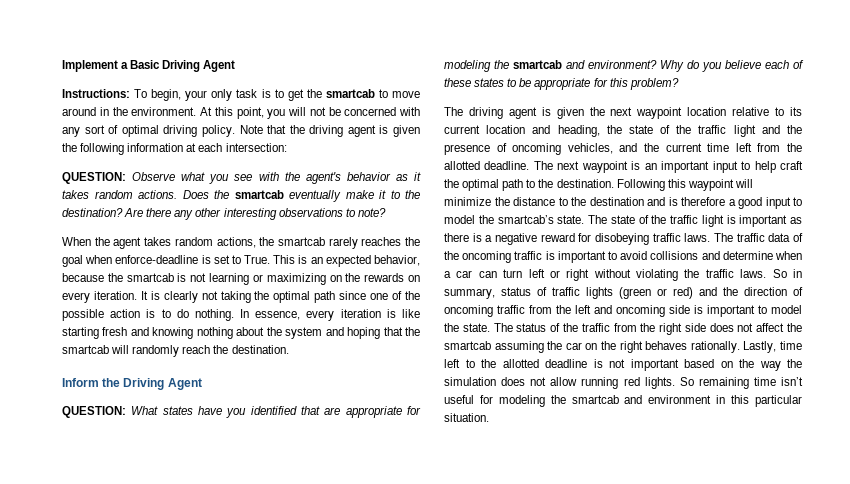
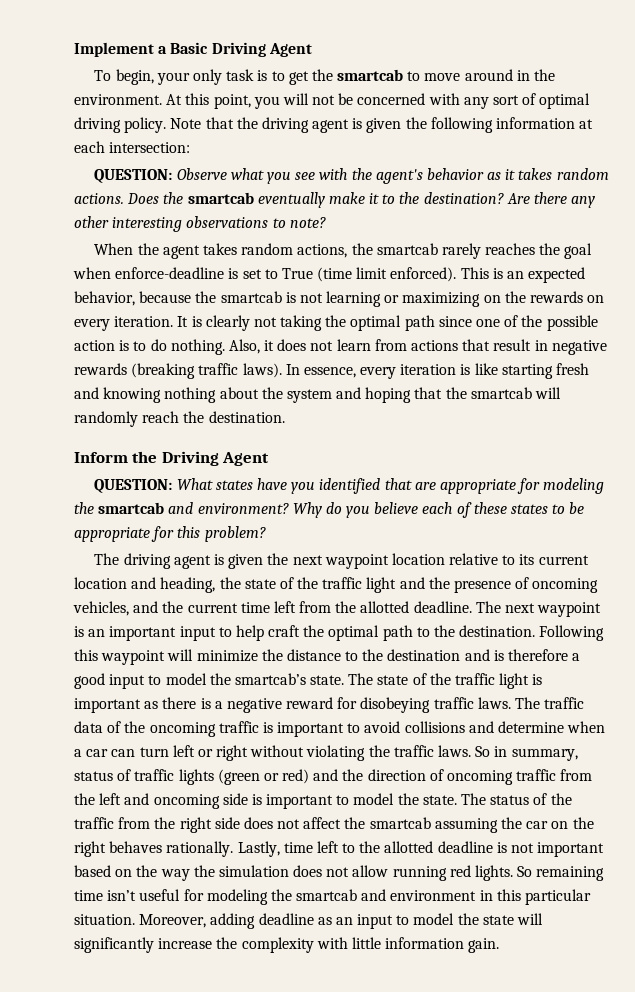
- Instructions: To begin, your only task is to get the smartcab to move around in the environment.
+ To begin, your only task is to get the smartcab to move around in the environment.
- When the agent takes random actions, the smartcab rarely reaches the goal when enforce-deadline is set to True.
+ When the agent takes random actions, the smartcab rarely reaches the goal when enforce-deadline is set to True (time limit enforced).
+ Also, it does not learn from actions that result in negative rewards (breaking traffic laws).
+ Moreover, adding deadline as an input to model the state will significantly increase the complexity with little information gain.

